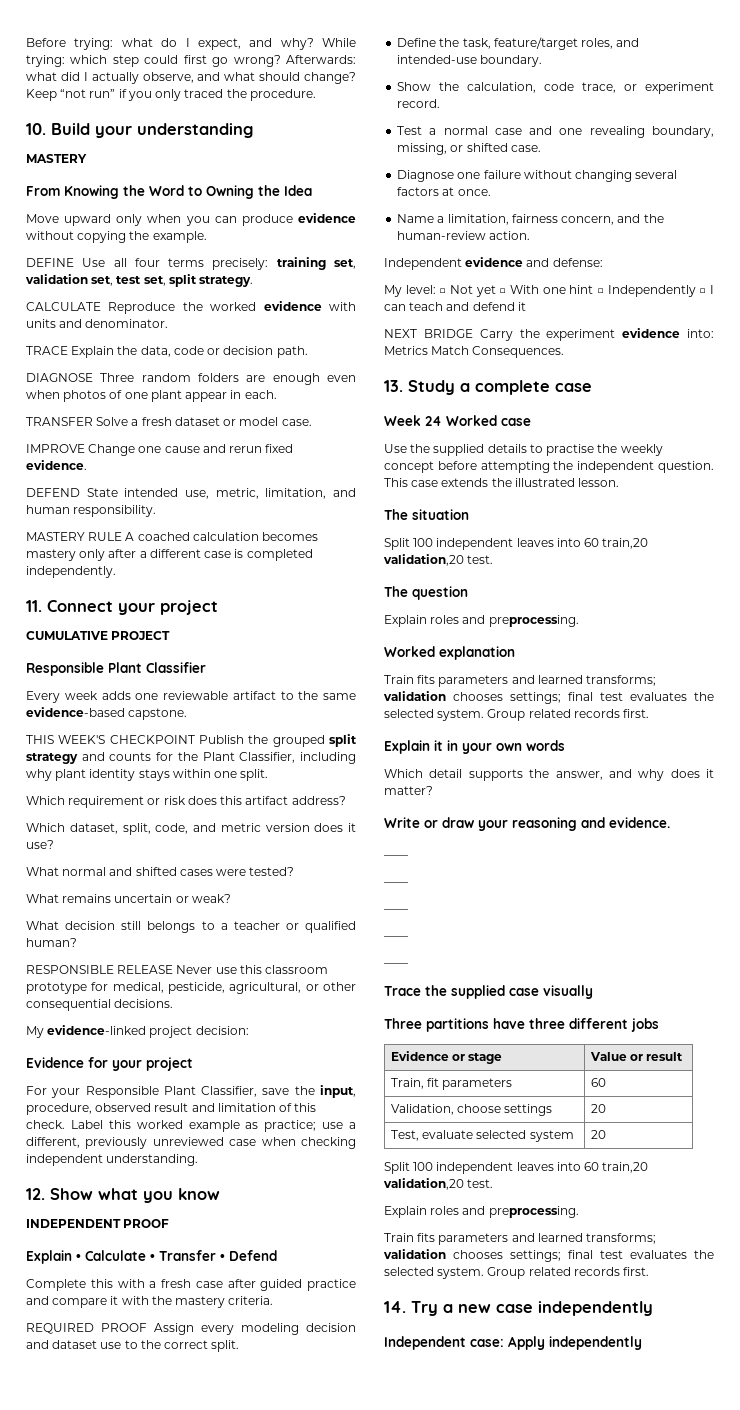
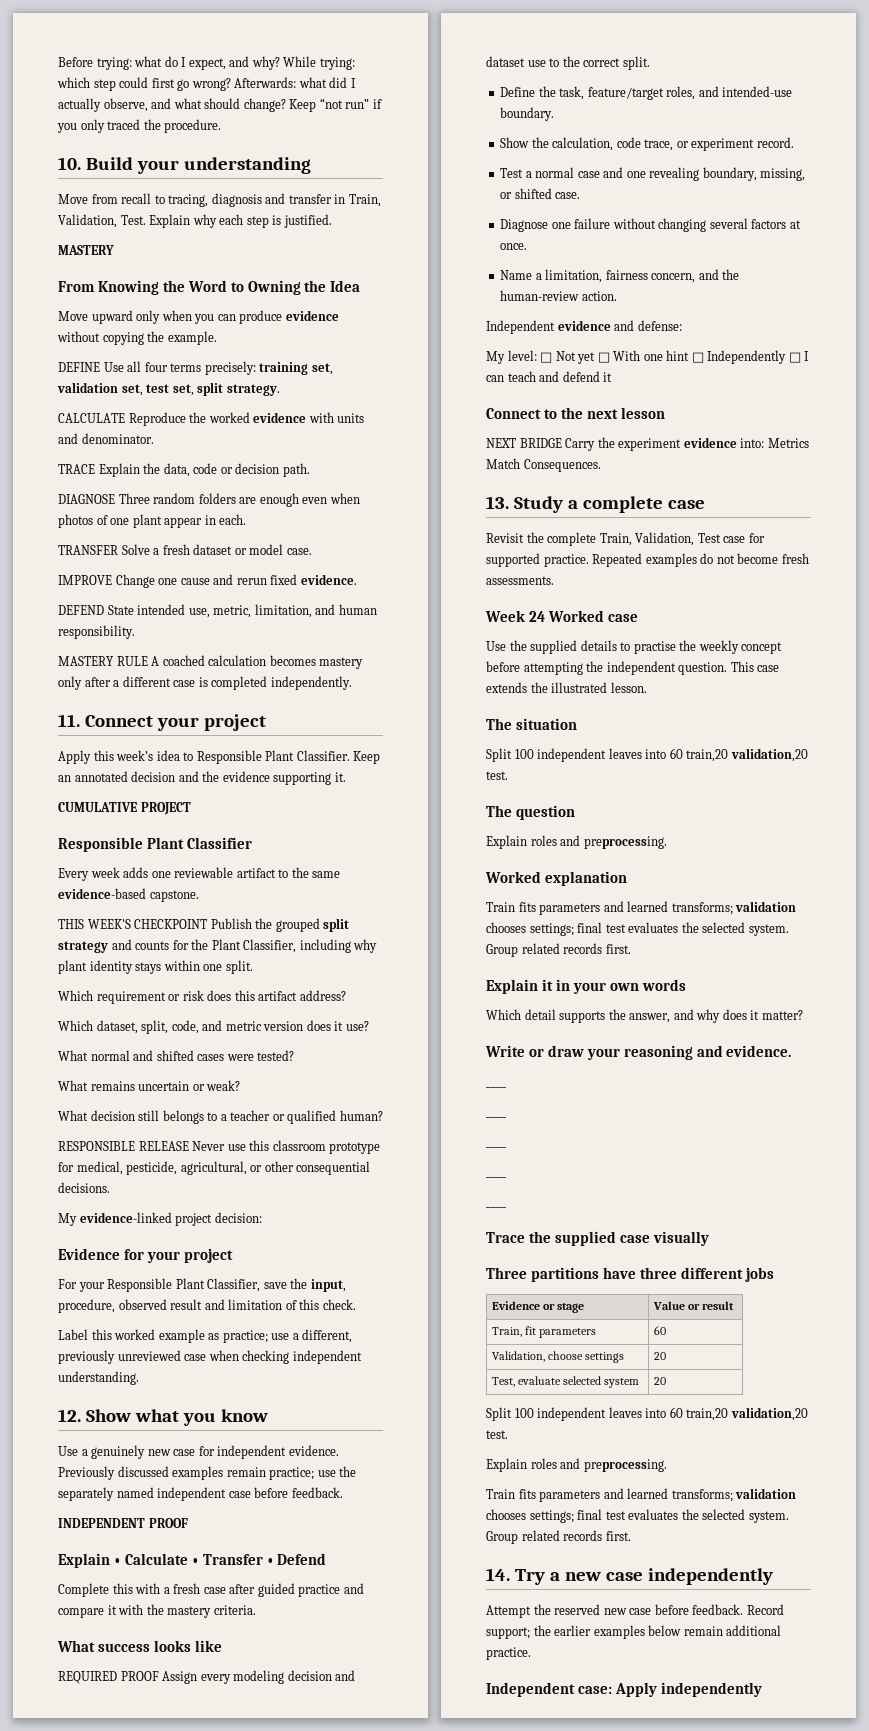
+ Move from recall to tracing, diagnosis and transfer in Train, Validation, Test. Explain why each step is justified.
+ Apply this week’s idea to Responsible Plant Classifier. Keep an annotated decision and the evidence supporting it.
- For your Responsible Plant Classifier, save the input, procedure, observed result and limitation of this check. Label this worked example as practice; use a different, previously unreviewed case when checking independent understanding.
+ For your Responsible Plant Classifier, save the input, procedure, observed result and limitation of this check.
+ Label this worked example as practice; use a different, previously unreviewed case when checking independent understanding.
+ Use a genuinely new case for independent evidence. Previously discussed examples remain practice; use the separately named independent case before feedback.
+ What success looks like
+ Connect to the next lesson
+ Revisit the complete Train, Validation, Test case for supported practice. Repeated examples do not become fresh assessments.
+ Attempt the reserved new case before feedback. Record support; the earlier examples below remain additional practice.

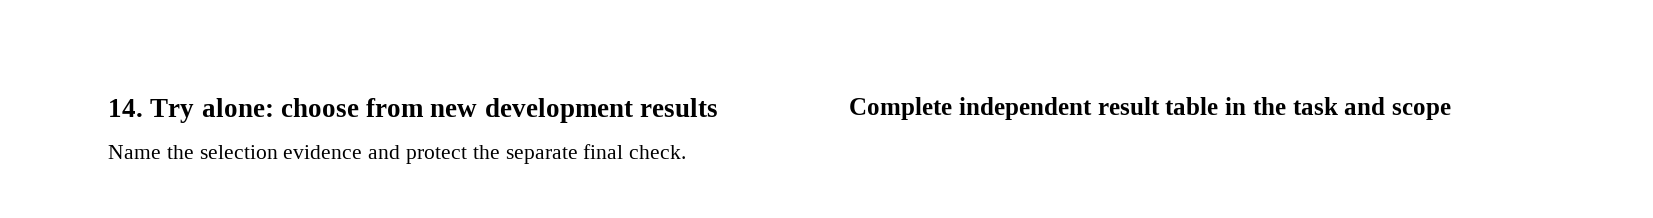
- Before trying: what do I expect, and why? While trying: which step could first go wrong? Afterwards: what did I actually observe, and what should change? Keep “not run” if you only traced the procedure.
- 10. Build your understanding
- Move from recall to tracing, diagnosis and transfer in Train, Validation, Test. Explain why each step is justified.
- MASTERY
- From Knowing the Word to Owning the Idea
- Move upward only when you can produce evidence without copying the example.
- DEFINE Use all four terms precisely: training set, validation set, test set, split strategy.
- CALCULATE Reproduce the worked evidence with units and denominator.
- TRACE Explain the data, code or decision path.
- DIAGNOSE Three random folders are enough even when photos of one plant appear in each.
- TRANSFER Solve a fresh dataset or model case.
- IMPROVE Change one cause and rerun fixed evidence.
- DEFEND State intended use, metric, limitation, and human responsibility.
- MASTERY RULE A coached calculation becomes mastery only after a different case is completed independently.
- 11. Connect your project
- Apply this week’s idea to Responsible Plant Classifier. Keep an annotated decision and the evidence supporting it.
- CUMULATIVE PROJECT
- Responsible Plant Classifier
- Every week adds one reviewable artifact to the same evidence-based capstone.
- THIS WEEK'S CHECKPOINT Publish the grouped split strategy and counts for the Plant Classifier, including why plant identity stays within one split.
- Which requirement or risk does this artifact address?
- Which dataset, split, code, and metric version does it use?
- What normal and shifted cases were tested?
- What remains uncertain or weak?
- What decision still belongs to a teacher or qualified human?
- RESPONSIBLE RELEASE Never use this classroom prototype for medical, pesticide, agricultural, or other consequential decisions.
- My evidence-linked project decision:
- Evidence for your project
- For your Responsible Plant Classifier, save the input, procedure, observed result and limitation of this check.
- Label this worked example as practice; use a different, previously unreviewed case when checking independent understanding.
- 12. Show what you know
- Use a genuinely new case for independent evidence. Previously discussed examples remain practice; use the separately named independent case before feedback.
- INDEPENDENT PROOF
- Explain • Calculate • Transfer • Defend
- Complete this with a fresh case after guided practice and compare it with the mastery criteria.
- What success looks like
- REQUIRED PROOF Assign every modeling decision and dataset use to the correct split.
- Define the task, feature/target roles, and intended-use boundary.
- Show the calculation, code trace, or experiment record.
- Test a normal case and one revealing boundary, missing, or shifted case.
- Diagnose one failure without changing several factors at once.
- Name a limitation, fairness concern, and the human-review action.
- Independent evidence and defense:
- My level: □ Not yet □ With one hint □ Independently □ I can teach and defend it
- Connect to the next lesson
- NEXT BRIDGE Carry the experiment evidence into: Metrics Match Consequences.
- 13. Study a complete case
- Revisit the complete Train, Validation, Test case for supported practice. Repeated examples do not become fresh assessments.
- Week 24 Worked case
- Use the supplied details to practise the weekly concept before attempting the independent question. This case extends the illustrated lesson.
- The situation
- Split 100 independent leaves into 60 train,20 validation,20 test.
- The question
- Explain roles and preprocessing.
- Worked explanation
- Train fits parameters and learned transforms; validation chooses settings; final test evaluates the selected system. Group related records first.
- Explain it in your own words
- Which detail supports the answer, and why does it matter?
- Write or draw your reasoning and evidence.
- ____
- ____
- ____
- ____
- ____
- Trace the supplied case visually
- Three partitions have three different jobs
- Evidence or stage | Value or result
- Train, fit parameters | 60
- Validation, choose settings | 20
- Test, evaluate selected system | 20
- Split 100 independent leaves into 60 train,20 validation,20 test.
- Explain roles and preprocessing.
- Train fits parameters and learned transforms; validation chooses settings; final test evaluates the selected system. Group related records first.
- 14. Try a new case independently
- Attempt the reserved new case before feedback. Record support; the earlier examples below remain additional practice.
- Independent case: Apply independently
+ 14. Try alone: choose from new development results
+ Name the selection evidence and protect the separate final check.
+ Complete independent result table in the task and scope

